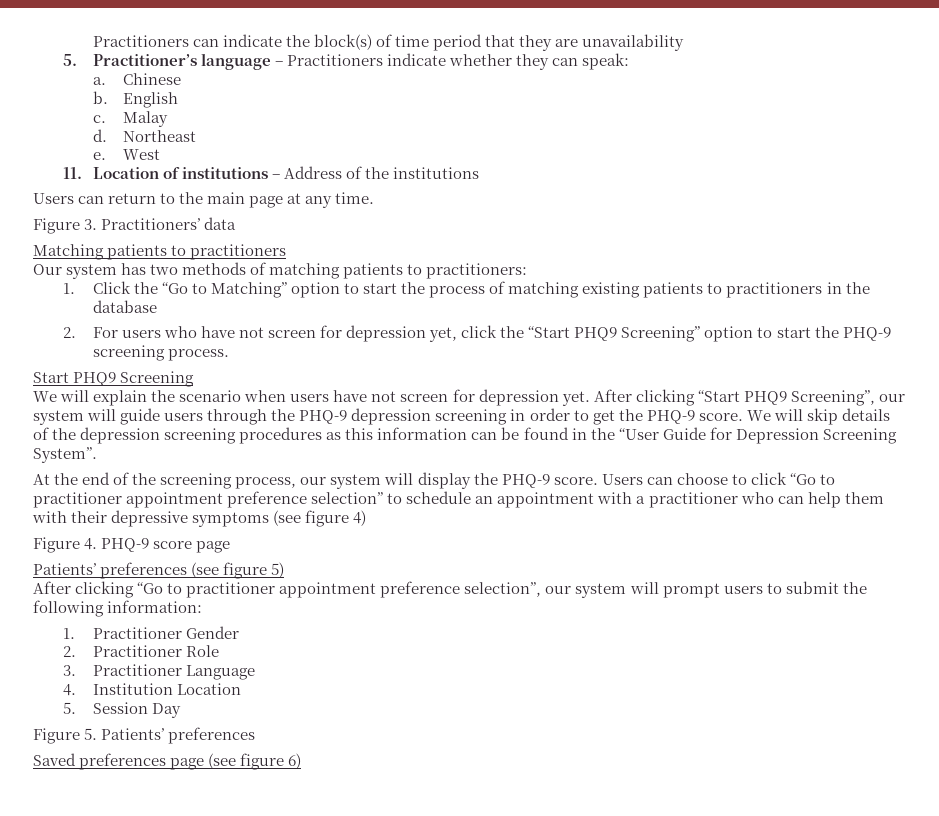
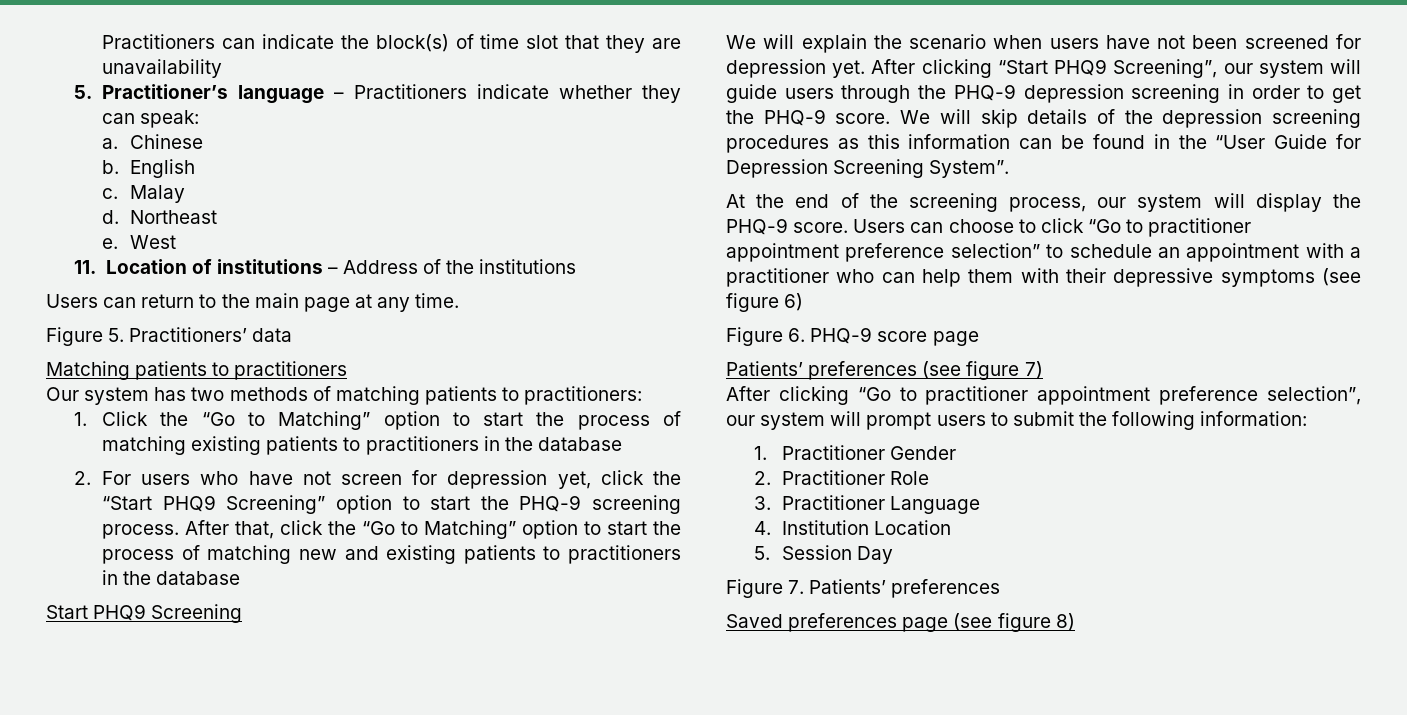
- Practitioners can indicate the block(s) of time period that they are unavailability
+ Practitioners can indicate the block(s) of time slot that they are unavailability
- Figure 3. Practitioners’ data
+ Figure 5. Practitioners’ data
+ After that, click the “Go to Matching” option to start the process of matching new and existing patients to practitioners in the database
- We will explain the scenario when users have not screen for depression yet.
+ We will explain the scenario when users have not been screened for depression yet.
- Users can choose to click “Go to practitioner appointment preference selection” to schedule an appointment with a practitioner who can help them with their depressive symptoms (see figure 4)
- Figure 4. PHQ-9 score page
+ Users can choose to click “Go to practitioner appointment preference selection” to schedule an appointment with a practitioner who can help them with their depressive symptoms (see figure 6)
+ Figure 6. PHQ-9 score page
- Patients’ preferences (see figure 5)
+ Patients’ preferences (see figure 7)
- Figure 5. Patients’ preferences
+ Figure 7. Patients’ preferences
- Saved preferences page (see figure 6)
+ Saved preferences page (see figure 8)

